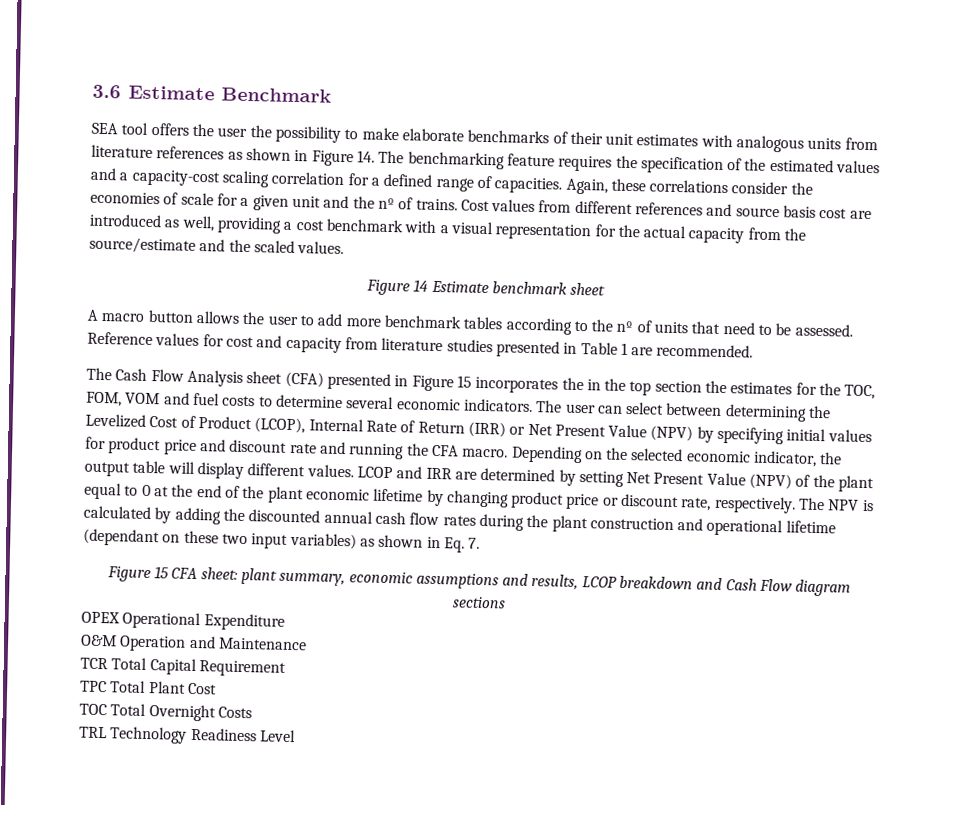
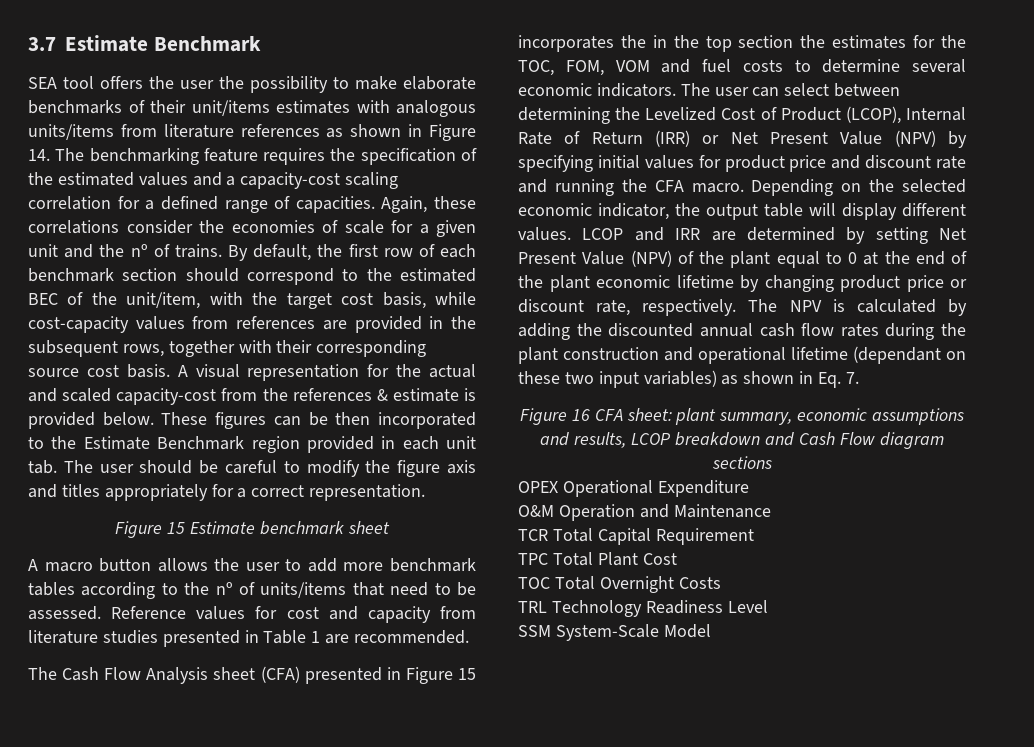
- 3.6 Estimate Benchmark
+ 3.7 Estimate Benchmark
- SEA tool offers the user the possibility to make elaborate benchmarks of their unit estimates with analogous units from literature references as shown in Figure 14. The benchmarking feature requires the specification of the estimated values and a capacity-cost scaling correlation for a defined range of capacities.
+ SEA tool offers the user the possibility to make elaborate benchmarks of their unit/items estimates with analogous units/items from literature references as shown in Figure 14. The benchmarking feature requires the specification of the estimated values and a capacity-cost scaling correlation for a defined range of capacities.
- Cost values from different references and source basis cost are introduced as well, providing a cost benchmark with a visual representation for the actual capacity from the source/estimate and the scaled values.
- Figure 14 Estimate benchmark sheet
+ By default, the first row of each benchmark section should correspond to the estimated BEC of the unit/item, with the target cost basis, while cost-capacity values from references are provided in the subsequent rows, together with their corresponding source cost basis. A visual representation for the actual and scaled capacity-cost from the references & estimate is provided below. These figures can be then incorporated to the Estimate Benchmark region provided in each unit tab. The user should be careful to modify the figure axis and titles appropriately for a correct representation.
+ Figure 15 Estimate benchmark sheet
- A macro button allows the user to add more benchmark tables according to the nº of units that need to be assessed.
+ A macro button allows the user to add more benchmark tables according to the nº of units/items that need to be assessed.
- Figure 15 CFA sheet: plant summary, economic assumptions and results, LCOP breakdown and Cash Flow diagram sections
+ Figure 16 CFA sheet: plant summary, economic assumptions and results, LCOP breakdown and Cash Flow diagram sections
+ SSM System-Scale Model

